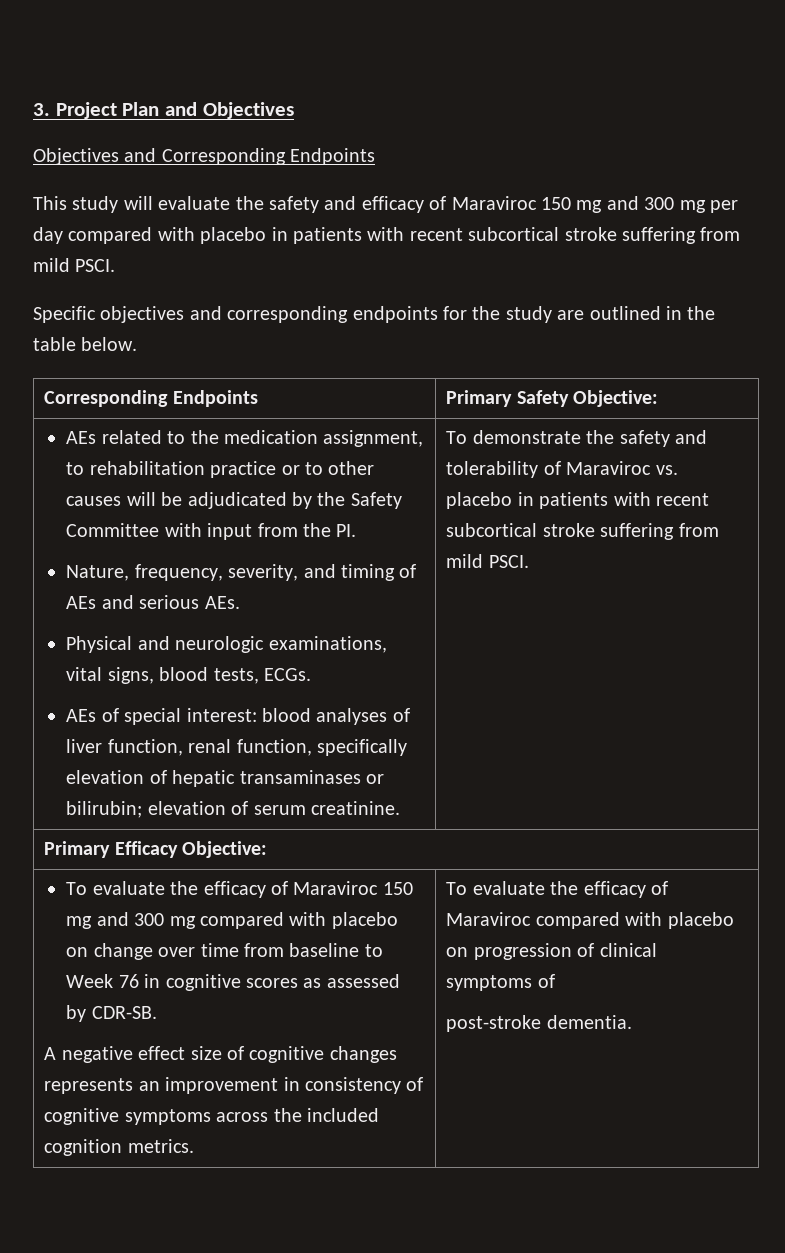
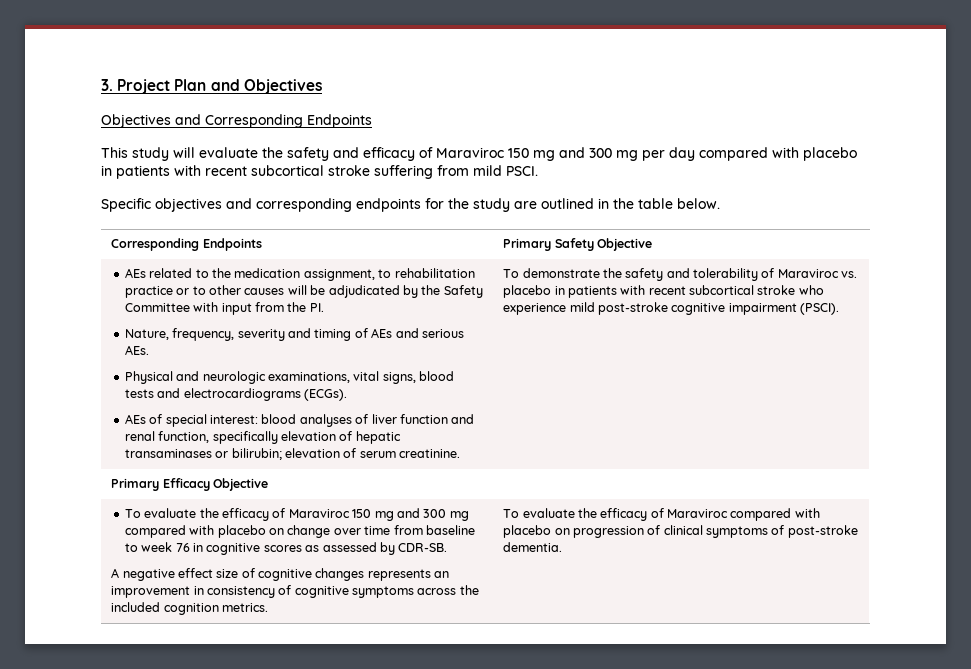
- Corresponding Endpoints | Primary Safety Objective:
+ Corresponding Endpoints | Primary Safety Objective
- Nature, frequency, severity, and timing of AEs and serious AEs.
+ Nature, frequency, severity and timing of AEs and serious AEs.
- Physical and neurologic examinations, vital signs, blood tests, ECGs.
+ Physical and neurologic examinations, vital signs, blood tests and electrocardiograms (ECGs).
- AEs of special interest: blood analyses of liver function, renal function, specifically elevation of hepatic transaminases or bilirubin; elevation of serum creatinine.
+ AEs of special interest: blood analyses of liver function and renal function, specifically elevation of hepatic transaminases or bilirubin; elevation of serum creatinine.
- To demonstrate the safety and tolerability of Maraviroc vs. placebo in patients with recent subcortical stroke suffering from mild PSCI.
+ To demonstrate the safety and tolerability of Maraviroc vs. placebo in patients with recent subcortical stroke who experience mild post-stroke cognitive impairment (PSCI).
- Primary Efficacy Objective:
+ Primary Efficacy Objective
- To evaluate the efficacy of Maraviroc 150 mg and 300 mg compared with placebo on change over time from baseline to Week 76 in cognitive scores as assessed by CDR-SB.
+ To evaluate the efficacy of Maraviroc 150 mg and 300 mg compared with placebo on change over time from baseline to week 76 in cognitive scores as assessed by CDR-SB.
- To evaluate the efficacy of Maraviroc compared with placebo on progression of clinical symptoms of
- post-stroke dementia.
+ To evaluate the efficacy of Maraviroc compared with placebo on progression of clinical symptoms of post-stroke dementia.

